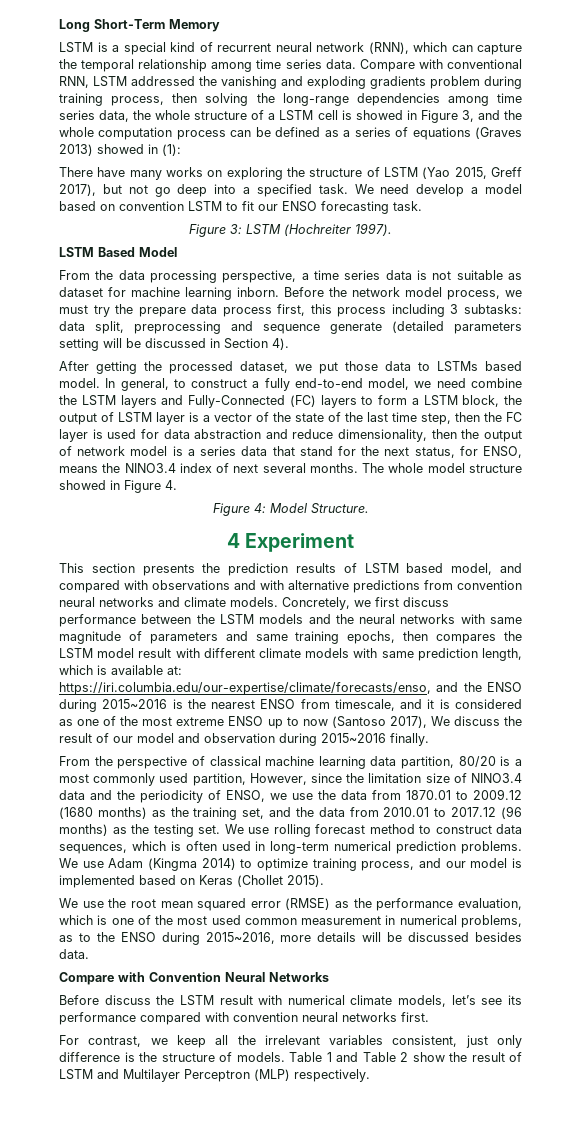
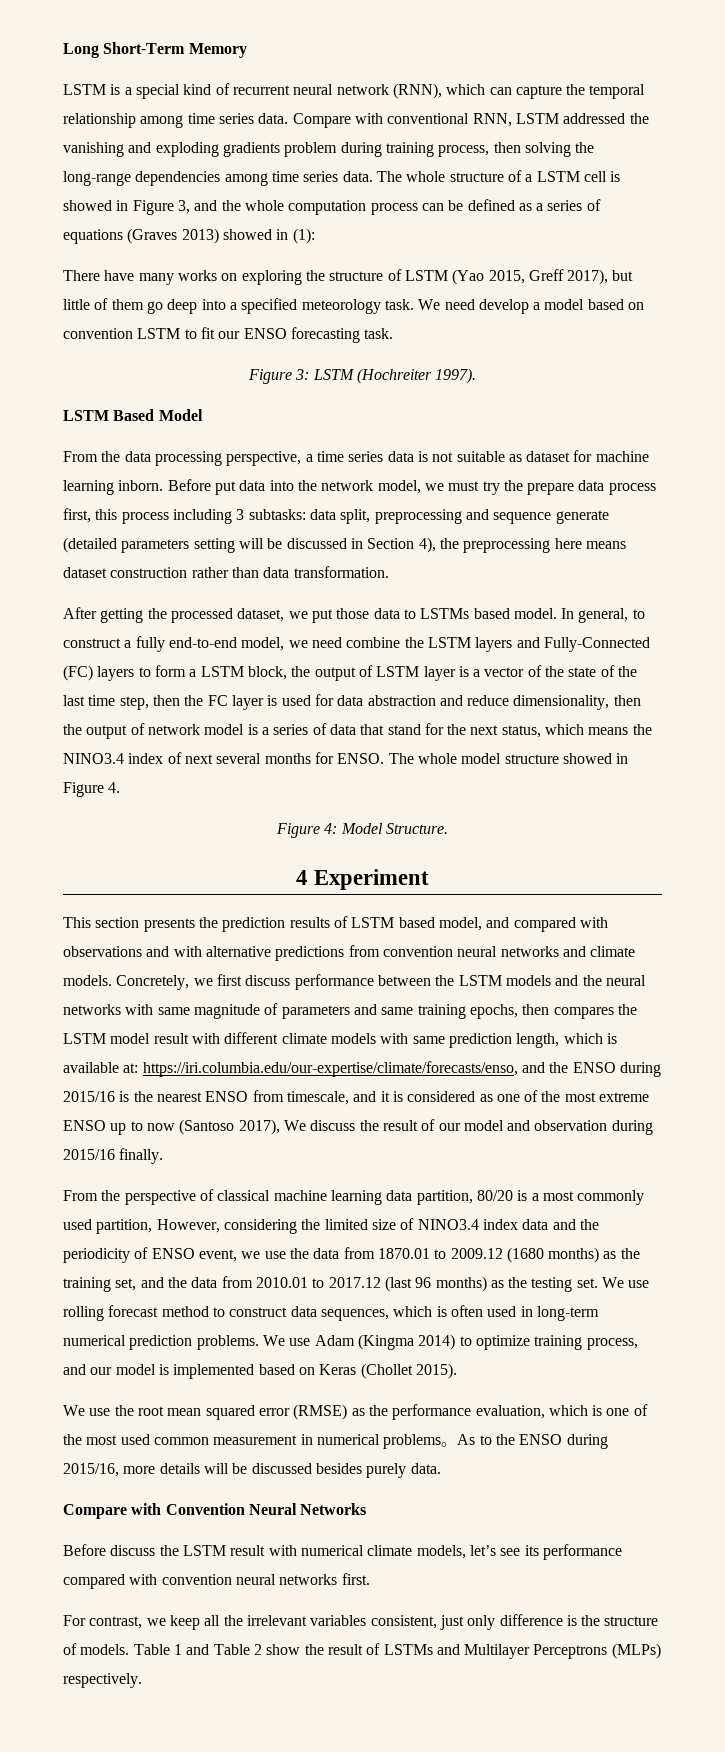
- Compare with conventional RNN, LSTM addressed the vanishing and exploding gradients problem during training process, then solving the long-range dependencies among time series data, the whole structure of a LSTM cell is showed in Figure 3, and the whole computation process can be defined as a series of equations (Graves 2013) showed in (1):
+ Compare with conventional RNN, LSTM addressed the vanishing and exploding gradients problem during training process, then solving the long-range dependencies among time series data. The whole structure of a LSTM cell is showed in Figure 3, and the whole computation process can be defined as a series of equations (Graves 2013) showed in (1):
- There have many works on exploring the structure of LSTM (Yao 2015, Greff 2017), but not go deep into a specified task.
+ There have many works on exploring the structure of LSTM (Yao 2015, Greff 2017), but little of them go deep into a specified meteorology task.
- Before the network model process, we must try the prepare data process first, this process including 3 subtasks: data split, preprocessing and sequence generate (detailed parameters setting will be discussed in Section 4).
+ Before put data into the network model, we must try the prepare data process first, this process including 3 subtasks: data split, preprocessing and sequence generate (detailed parameters setting will be discussed in Section 4), the preprocessing here means dataset construction rather than data transformation.
- In general, to construct a fully end-to-end model, we need combine the LSTM layers and Fully-Connected (FC) layers to form a LSTM block, the output of LSTM layer is a vector of the state of the last time step, then the FC layer is used for data abstraction and reduce dimensionality, then the output of network model is a series data that stand for the next status, for ENSO, means the NINO3.4 index of next several months.
+ In general, to construct a fully end-to-end model, we need combine the LSTM layers and Fully-Connected (FC) layers to form a LSTM block, the output of LSTM layer is a vector of the state of the last time step, then the FC layer is used for data abstraction and reduce dimensionality, then the output of network model is a series of data that stand for the next status, which means the NINO3.4 index of next several months for ENSO.
- https://iri.columbia.edu/our-expertise/climate/forecasts/enso, and the ENSO during 2015~2016 is the nearest ENSO from timescale, and it is considered as one of the most extreme ENSO up to now (Santoso 2017), We discuss the result of our model and observation during 2015~2016 finally.
+ https://iri.columbia.edu/our-expertise/climate/forecasts/enso, and the ENSO during 2015/16 is the nearest ENSO from timescale, and it is considered as one of the most extreme ENSO up to now (Santoso 2017), We discuss the result of our model and observation during 2015/16 finally.
- From the perspective of classical machine learning data partition, 80/20 is a most commonly used partition, However, since the limitation size of NINO3.4 data and the periodicity of ENSO, we use the data from 1870.01 to 2009.12 (1680 months) as the training set, and the data from 2010.01 to 2017.12 (96 months) as the testing set.
+ From the perspective of classical machine learning data partition, 80/20 is a most commonly used partition, However, considering the limited size of NINO3.4 index data and the periodicity of ENSO event, we use the data from 1870.01 to 2009.12 (1680 months) as the training set, and the data from 2010.01 to 2017.12 (last 96 months) as the testing set.
- We use the root mean squared error (RMSE) as the performance evaluation, which is one of the most used common measurement in numerical problems, as to the ENSO during 2015~2016, more details will be discussed besides data.
+ We use the root mean squared error (RMSE) as the performance evaluation, which is one of the most used common measurement in numerical problems。As to the ENSO during 2015/16, more details will be discussed besides purely data.
- Table 1 and Table 2 show the result of LSTM and Multilayer Perceptron (MLP) respectively.
+ Table 1 and Table 2 show the result of LSTMs and Multilayer Perceptrons (MLPs) respectively.

